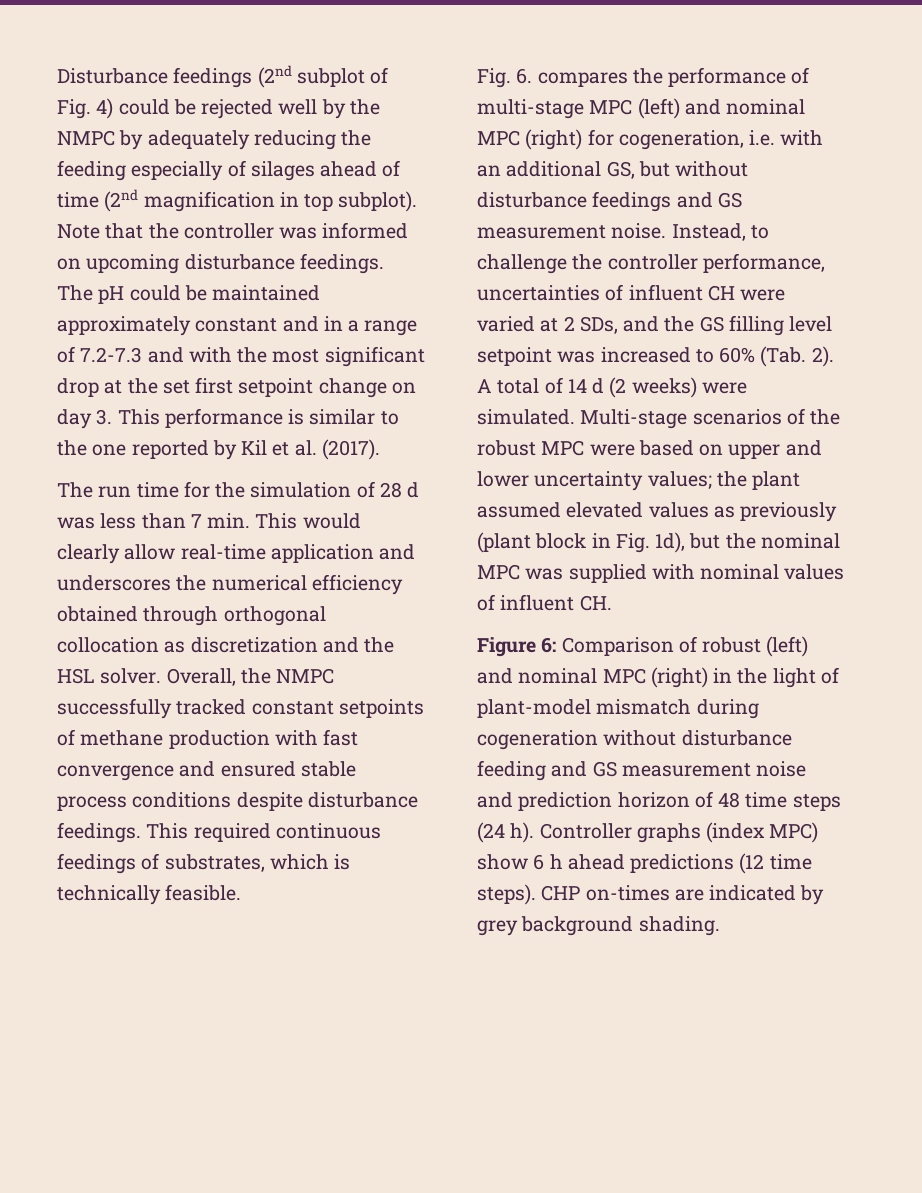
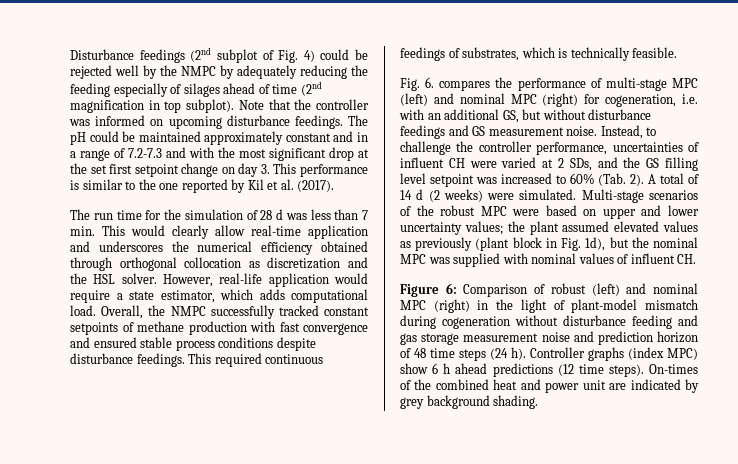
+ However, real-life application would require a state estimator, which adds computational load.
- Figure 6: Comparison of robust (left) and nominal MPC (right) in the light of plant-model mismatch during cogeneration without disturbance feeding and GS measurement noise and prediction horizon of 48 time steps (24 h).
+ Figure 6: Comparison of robust (left) and nominal MPC (right) in the light of plant-model mismatch during cogeneration without disturbance feeding and gas storage measurement noise and prediction horizon of 48 time steps (24 h).
- CHP on-times are indicated by grey background shading.
+ On-times of the combined heat and power unit are indicated by grey background shading.

